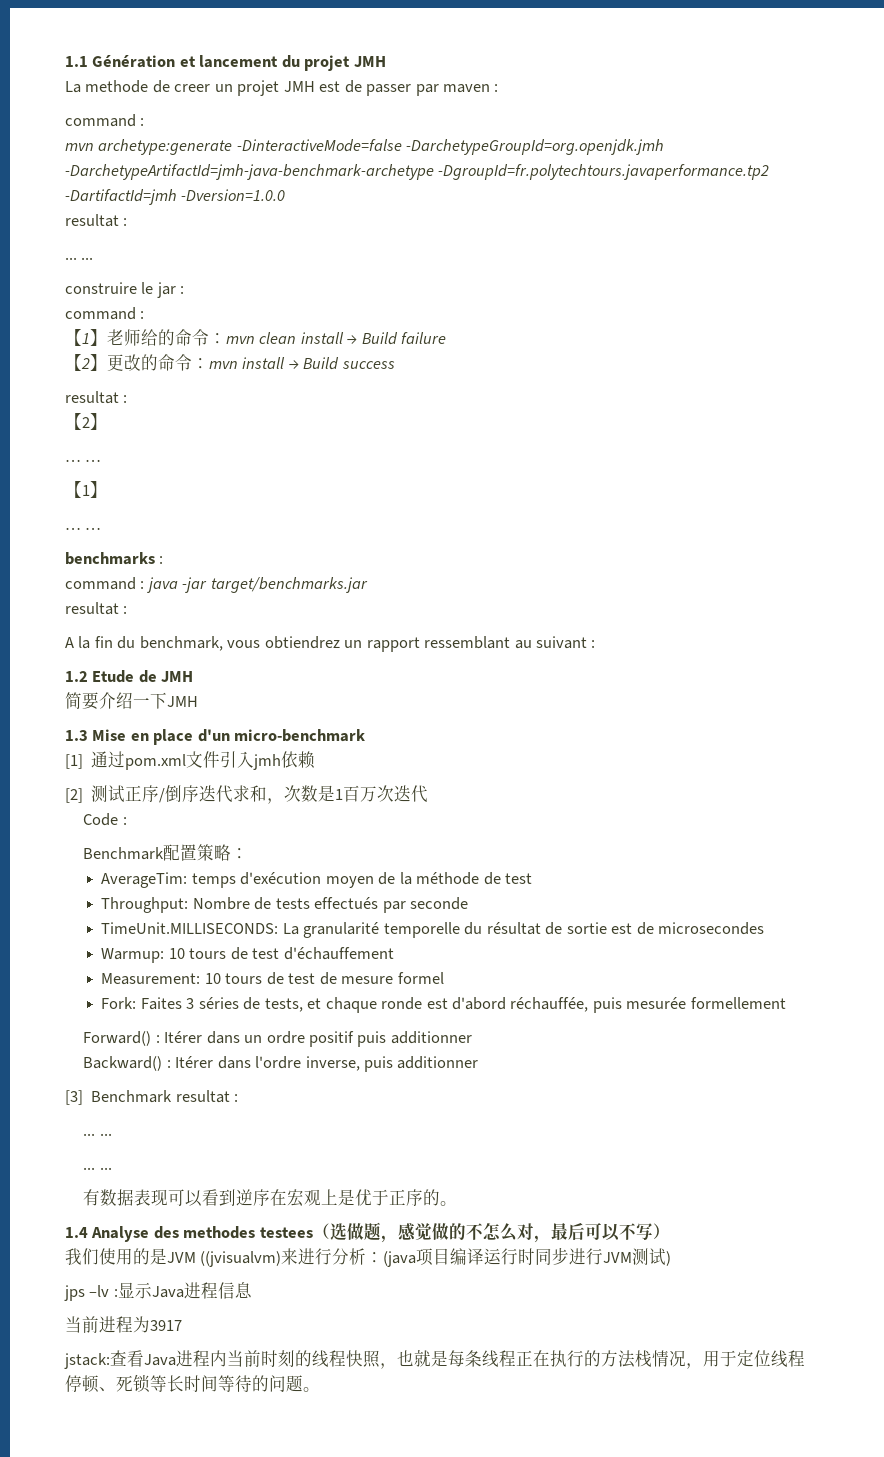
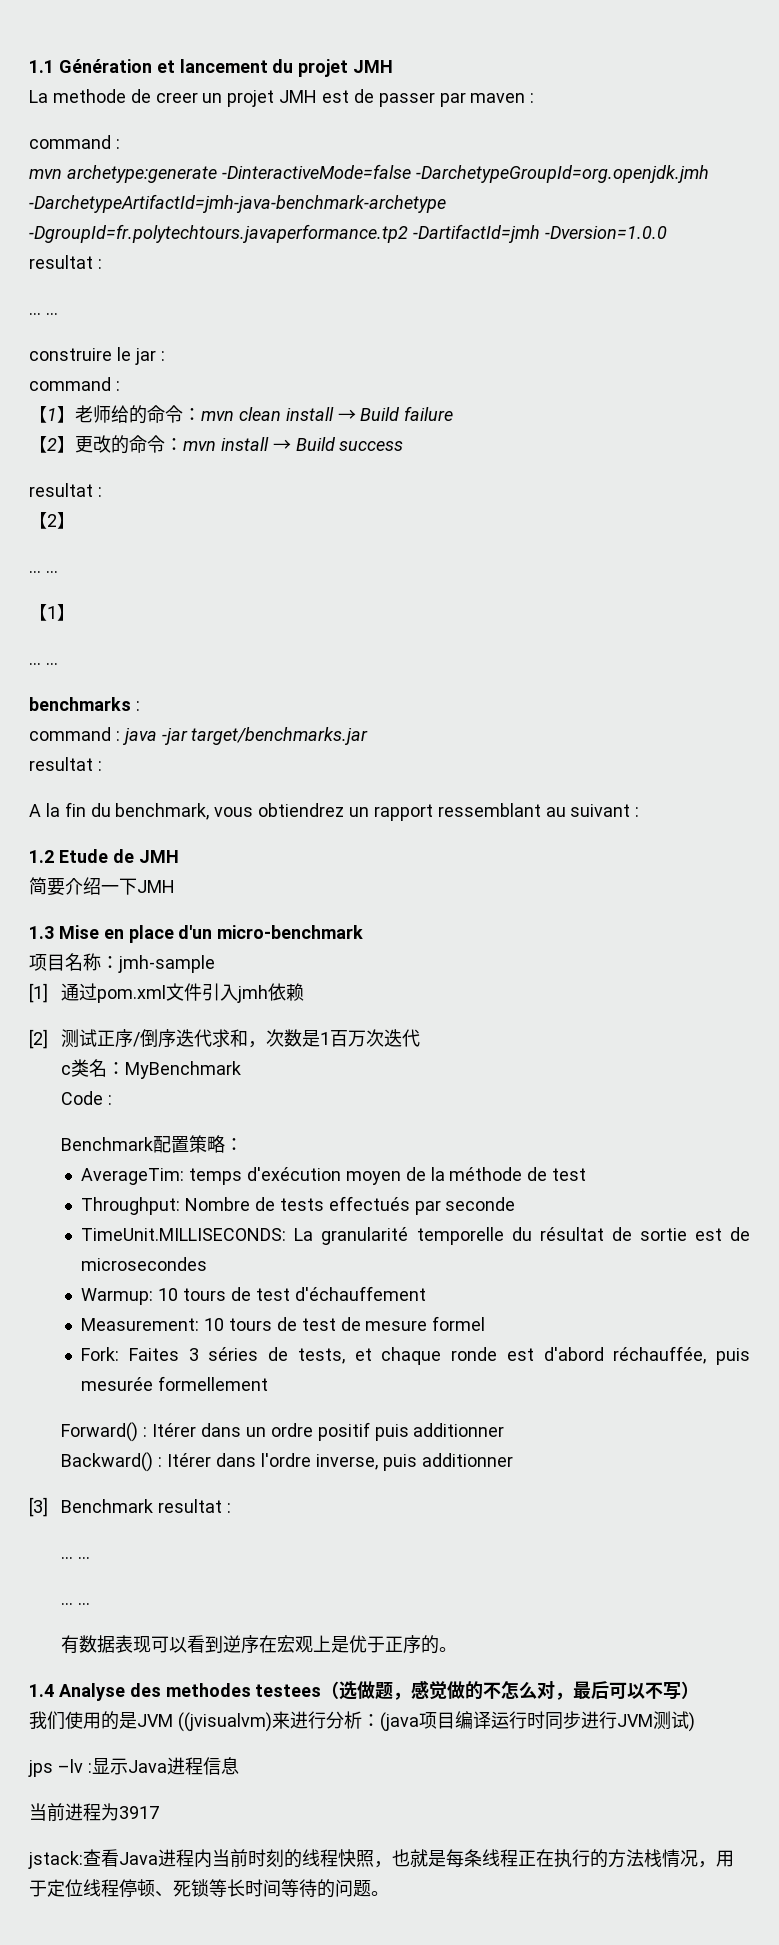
+ 项目名称：jmh-sample
+ c类名：MyBenchmark

